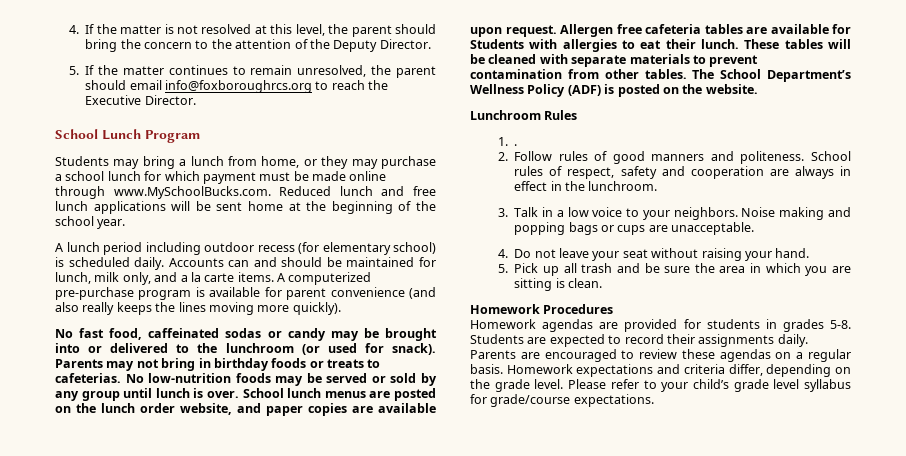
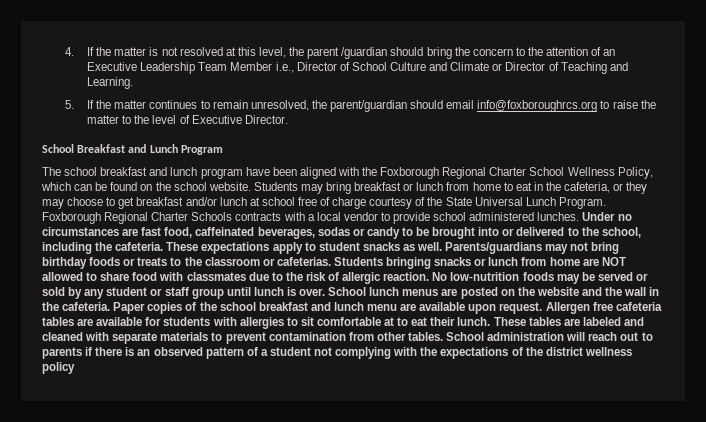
- 4. If the matter is not resolved at this level, the parent should bring the concern to the attention of the Deputy Director.
+ 4. If the matter is not resolved at this level, the parent /guardian should bring the concern to the attention of an Executive Leadership Team Member i.e., Director of School Culture and Climate or Director of Teaching and Learning.
- 5. If the matter continues to remain unresolved, the parent should email info@foxboroughrcs.org to reach the Executive Director.
+ 5. If the matter continues to remain unresolved, the parent/guardian should email info@foxboroughrcs.org to raise the matter to the level of Executive Director.
- School Lunch Program
+ School Breakfast and Lunch Program
- Students may bring a lunch from home, or they may purchase a school lunch for which payment must be made online through www.MySchoolBucks.com. Reduced lunch and free lunch applications will be sent home at the beginning of the school year.
- A lunch period including outdoor recess (for elementary school) is scheduled daily. Accounts can and should be maintained for lunch, milk only, and a la carte items. A computerized pre-purchase program is available for parent convenience (and also really keeps the lines moving more quickly).
- No fast food, caffeinated sodas or candy may be brought into or delivered to the lunchroom (or used for snack). Parents may not bring in birthday foods or treats to cafeterias.
+ The school breakfast and lunch program have been aligned with the Foxborough Regional Charter School Wellness Policy, which can be found on the school website. Students may bring breakfast or lunch from home to eat in the cafeteria, or they may choose to get breakfast and/or lunch at school free of charge courtesy of the State Universal Lunch Program. Foxborough Regional Charter Schools contracts with a local vendor to provide school administered lunches. Under no circumstances are fast food, caffeinated beverages, sodas or candy to be brought into or delivered to the school, including the cafeteria. These expectations apply to student snacks as well. Parents/guardians may not bring birthday foods or treats to the classroom or cafeterias. Students bringing snacks or lunch from home are NOT allowed to share food with classmates due to the risk of allergic reaction.
- No low-nutrition foods may be served or sold by any group until lunch is over.
+ No low-nutrition foods may be served or sold by any student or staff group until lunch is over.
- School lunch menus are posted on the lunch order website, and paper copies are available upon request.
+ School lunch menus are posted on the website and the wall in the cafeteria. Paper copies of the school breakfast and lunch menu are available upon request.
- Allergen free cafeteria tables are available for Students with allergies to eat their lunch.
+ Allergen free cafeteria tables are available for students with allergies to sit comfortable at to eat their lunch.
- These tables will be cleaned with separate materials to prevent contamination from other tables.
+ These tables are labeled and cleaned with separate materials to prevent contamination from other tables.
- The School Department’s Wellness Policy (ADF) is posted on the website.
- Lunchroom Rules
- 1. .
- 2. Follow rules of good manners and politeness. School rules of respect, safety and cooperation are always in effect in the lunchroom.
- 3. Talk in a low voice to your neighbors. Noise making and popping bags or cups are unacceptable.
- 4. Do not leave your seat without raising your hand.
- 5. Pick up all trash and be sure the area in which you are sitting is clean.
- Homework Procedures
- Homework agendas are provided for students in grades 5-8. Students are expected to record their assignments daily. Parents are encouraged to review these agendas on a regular basis. Homework expectations and criteria differ, depending on the grade level. Please refer to your child’s grade level syllabus for grade/course expectations.
+ School administration will reach out to parents if there is an observed pattern of a student not complying with the expectations of the district wellness policy

